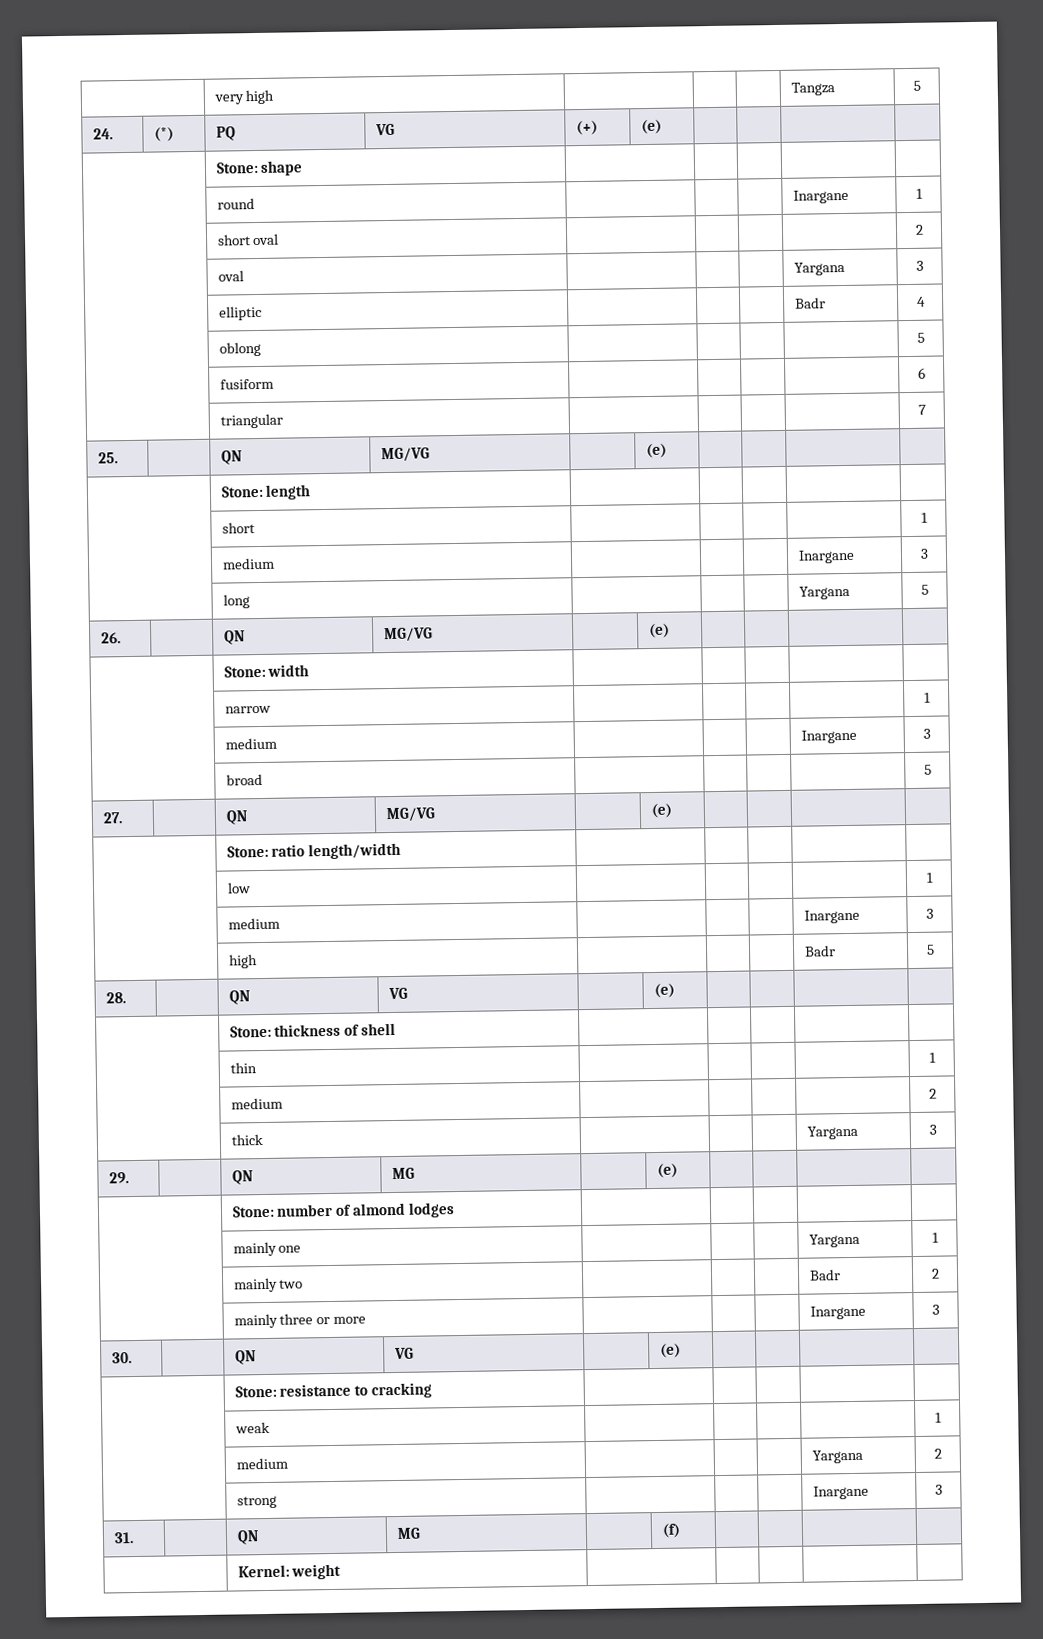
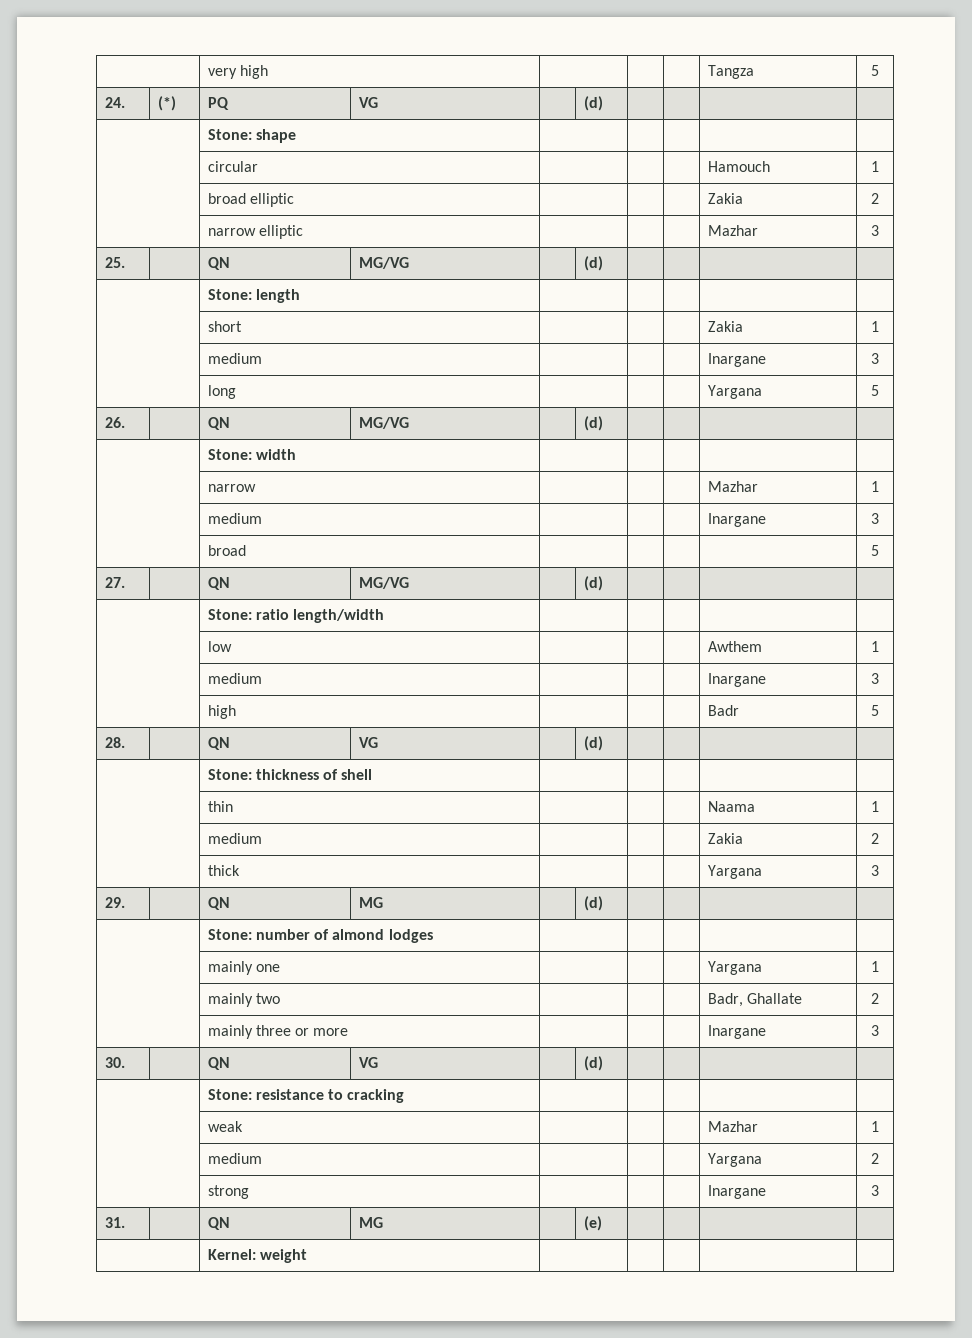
- 24. | (*) | PQ | VG | (+) | (e) | | | |
+ 24. | (*) | PQ | VG | | (d) | | | |
- | round | | | | Inargane | 1
- | short oval | | | | | 2
- | oval | | | | Yargana | 3
- | elliptic | | | | Badr | 4
- | oblong | | | | | 5
- | fusiform | | | | | 6
- | triangular | | | | | 7
+ | circular | | | | Hamouch | 1
+ | broad elliptic | | | | Zakia | 2
+ | narrow elliptic | | | | Mazhar | 3
- 25. | | QN | MG/VG | | (e) | | | |
+ 25. | | QN | MG/VG | | (d) | | | |
- | short | | | | | 1
+ | short | | | | Zakia | 1
- 26. | | QN | MG/VG | | (e) | | | |
+ 26. | | QN | MG/VG | | (d) | | | |
- | narrow | | | | | 1
+ | narrow | | | | Mazhar | 1
- 27. | | QN | MG/VG | | (e) | | | |
+ 27. | | QN | MG/VG | | (d) | | | |
- | low | | | | | 1
+ | low | | | | Awthem | 1
- 28. | | QN | VG | | (e) | | | |
+ 28. | | QN | VG | | (d) | | | |
- | thin | | | | | 1
- | medium | | | | | 2
+ | thin | | | | Naama | 1
+ | medium | | | | Zakia | 2
- 29. | | QN | MG | | (e) | | | |
+ 29. | | QN | MG | | (d) | | | |
- | mainly two | | | | Badr | 2
+ | mainly two | | | | Badr, Ghallate | 2
- 30. | | QN | VG | | (e) | | | |
+ 30. | | QN | VG | | (d) | | | |
- | weak | | | | | 1
+ | weak | | | | Mazhar | 1
- 31. | | QN | MG | | (f) | | | |
+ 31. | | QN | MG | | (e) | | | |

